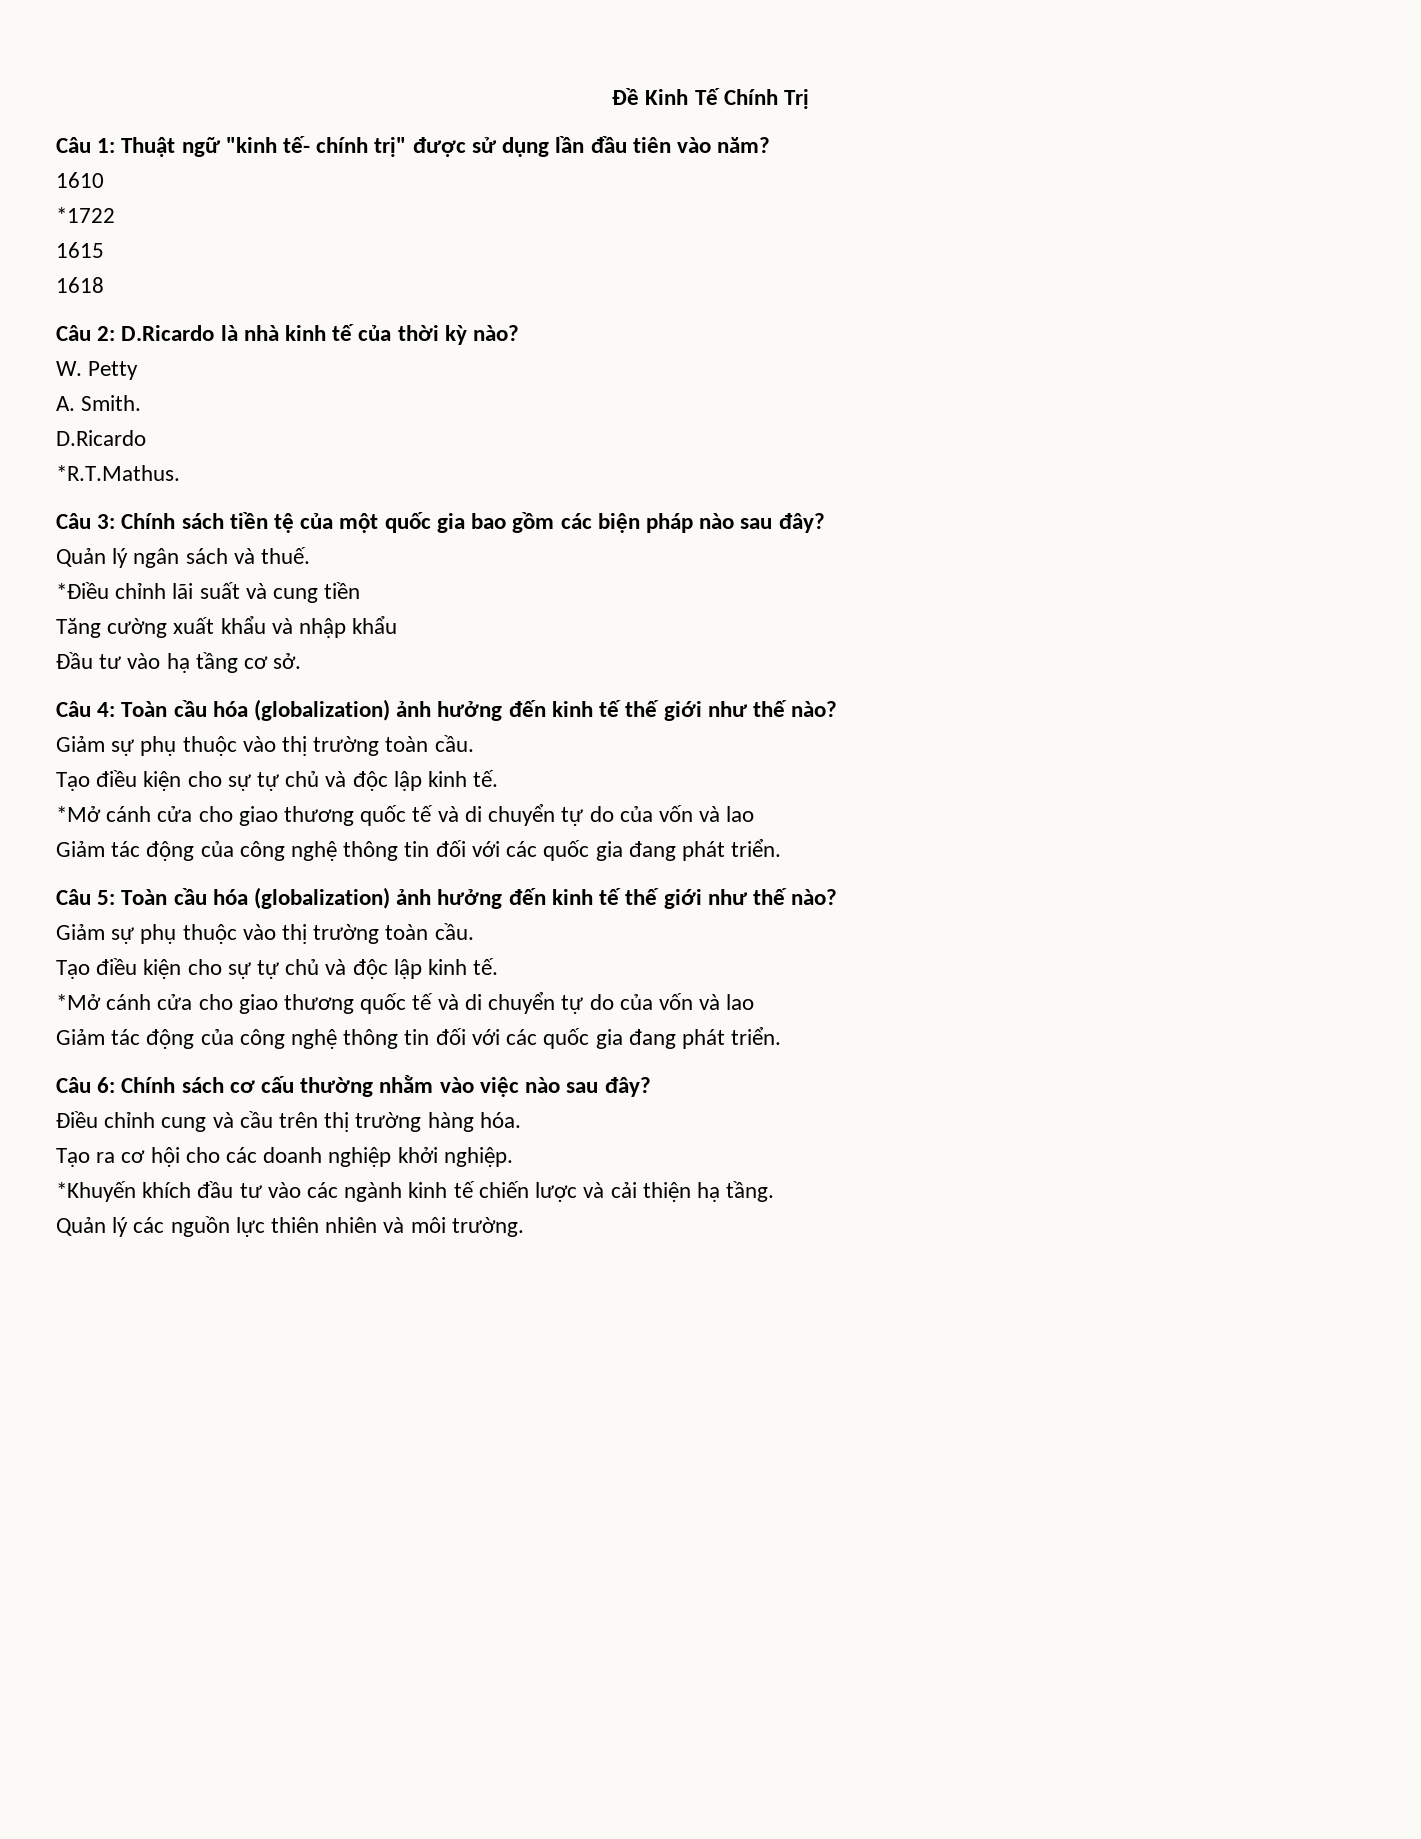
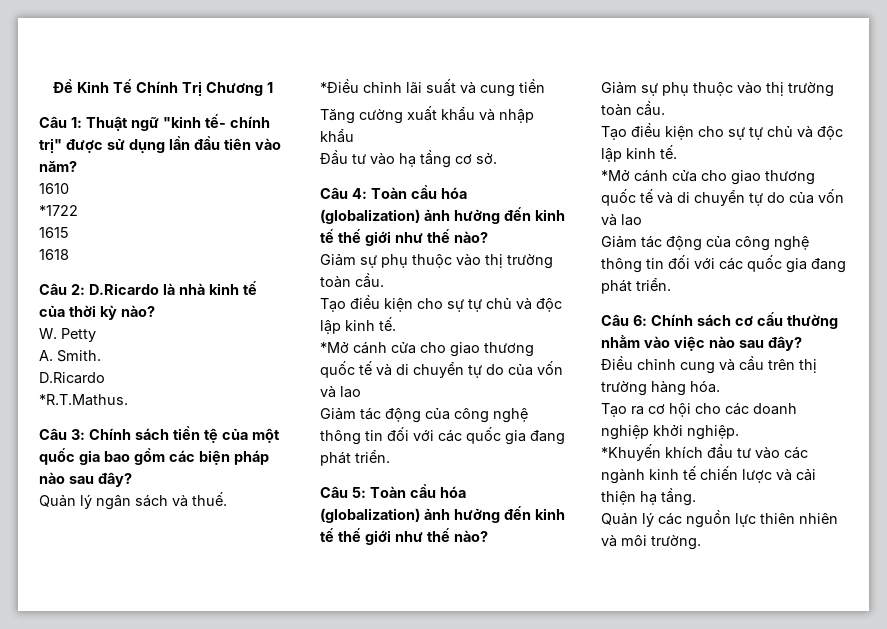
- Đề Kinh Tế Chính Trị
+ Đề Kinh Tế Chính Trị Chương 1

